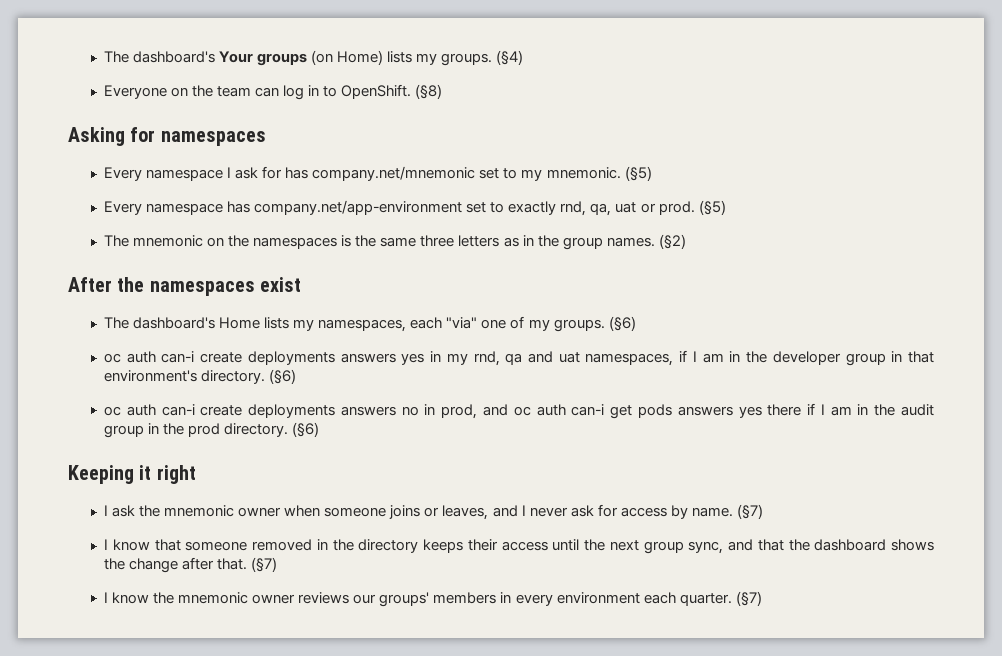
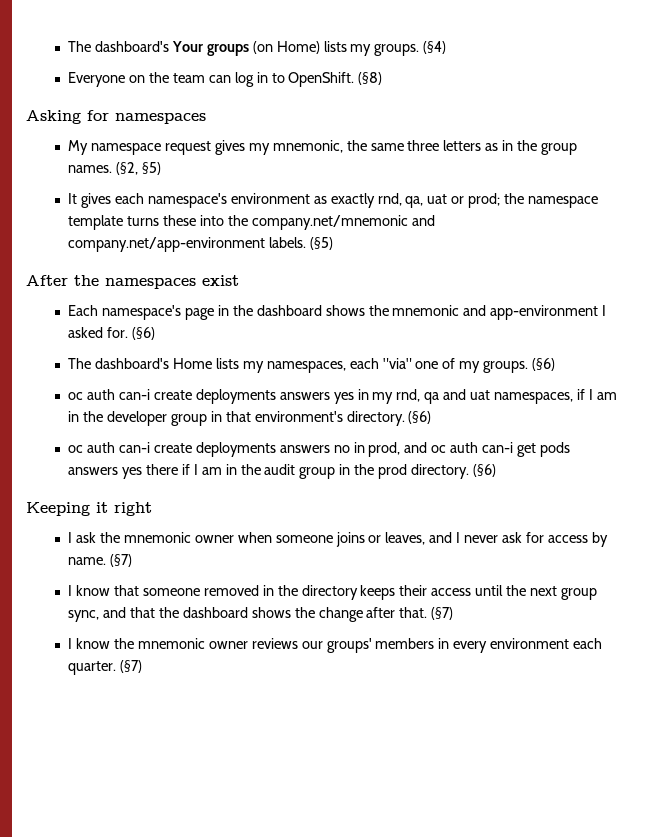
- Every namespace I ask for has company.net/mnemonic set to my mnemonic. (§5)
- Every namespace has company.net/app-environment set to exactly rnd, qa, uat or prod. (§5)
- The mnemonic on the namespaces is the same three letters as in the group names.
+ My namespace request gives my mnemonic, the same three letters as in the group names.
- (§2)
+ (§2, §5)
+ It gives each namespace's environment as exactly rnd, qa, uat or prod; the namespace template turns these into the company.net/mnemonic and company.net/app-environment labels. (§5)
  After the namespaces exist
+ Each namespace's page in the dashboard shows the mnemonic and app-environment I asked for. (§6)

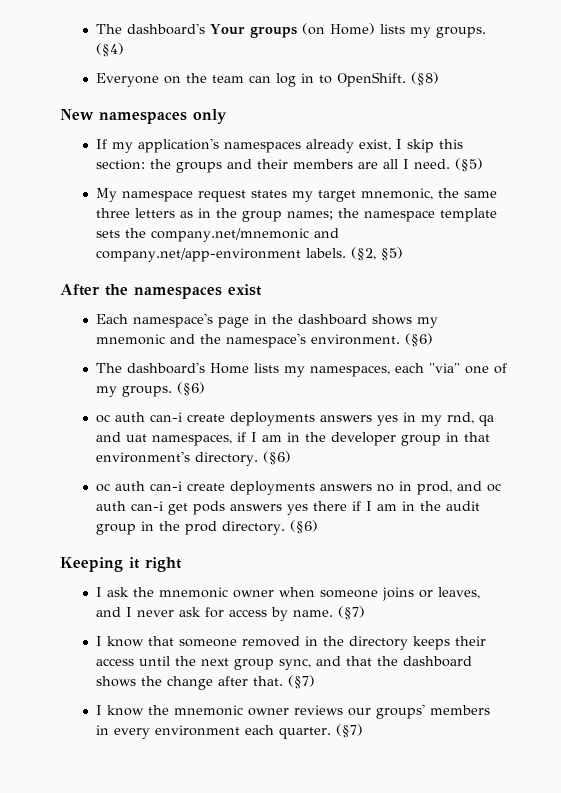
- Asking for namespaces
+ New namespaces only
+ If my application's namespaces already exist, I skip this section: the groups and their members are all I need. (§5)
- My namespace request gives my mnemonic, the same three letters as in the group names. (§2, §5)
- It gives each namespace's environment as exactly rnd, qa, uat or prod; the namespace template turns these into the company.net/mnemonic and company.net/app-environment labels.
+ My namespace request states my target mnemonic, the same three letters as in the group names; the namespace template sets the company.net/mnemonic and company.net/app-environment labels.
- (§5)
+ (§2, §5)
- Each namespace's page in the dashboard shows the mnemonic and app-environment I asked for.
+ Each namespace's page in the dashboard shows my mnemonic and the namespace's environment.

